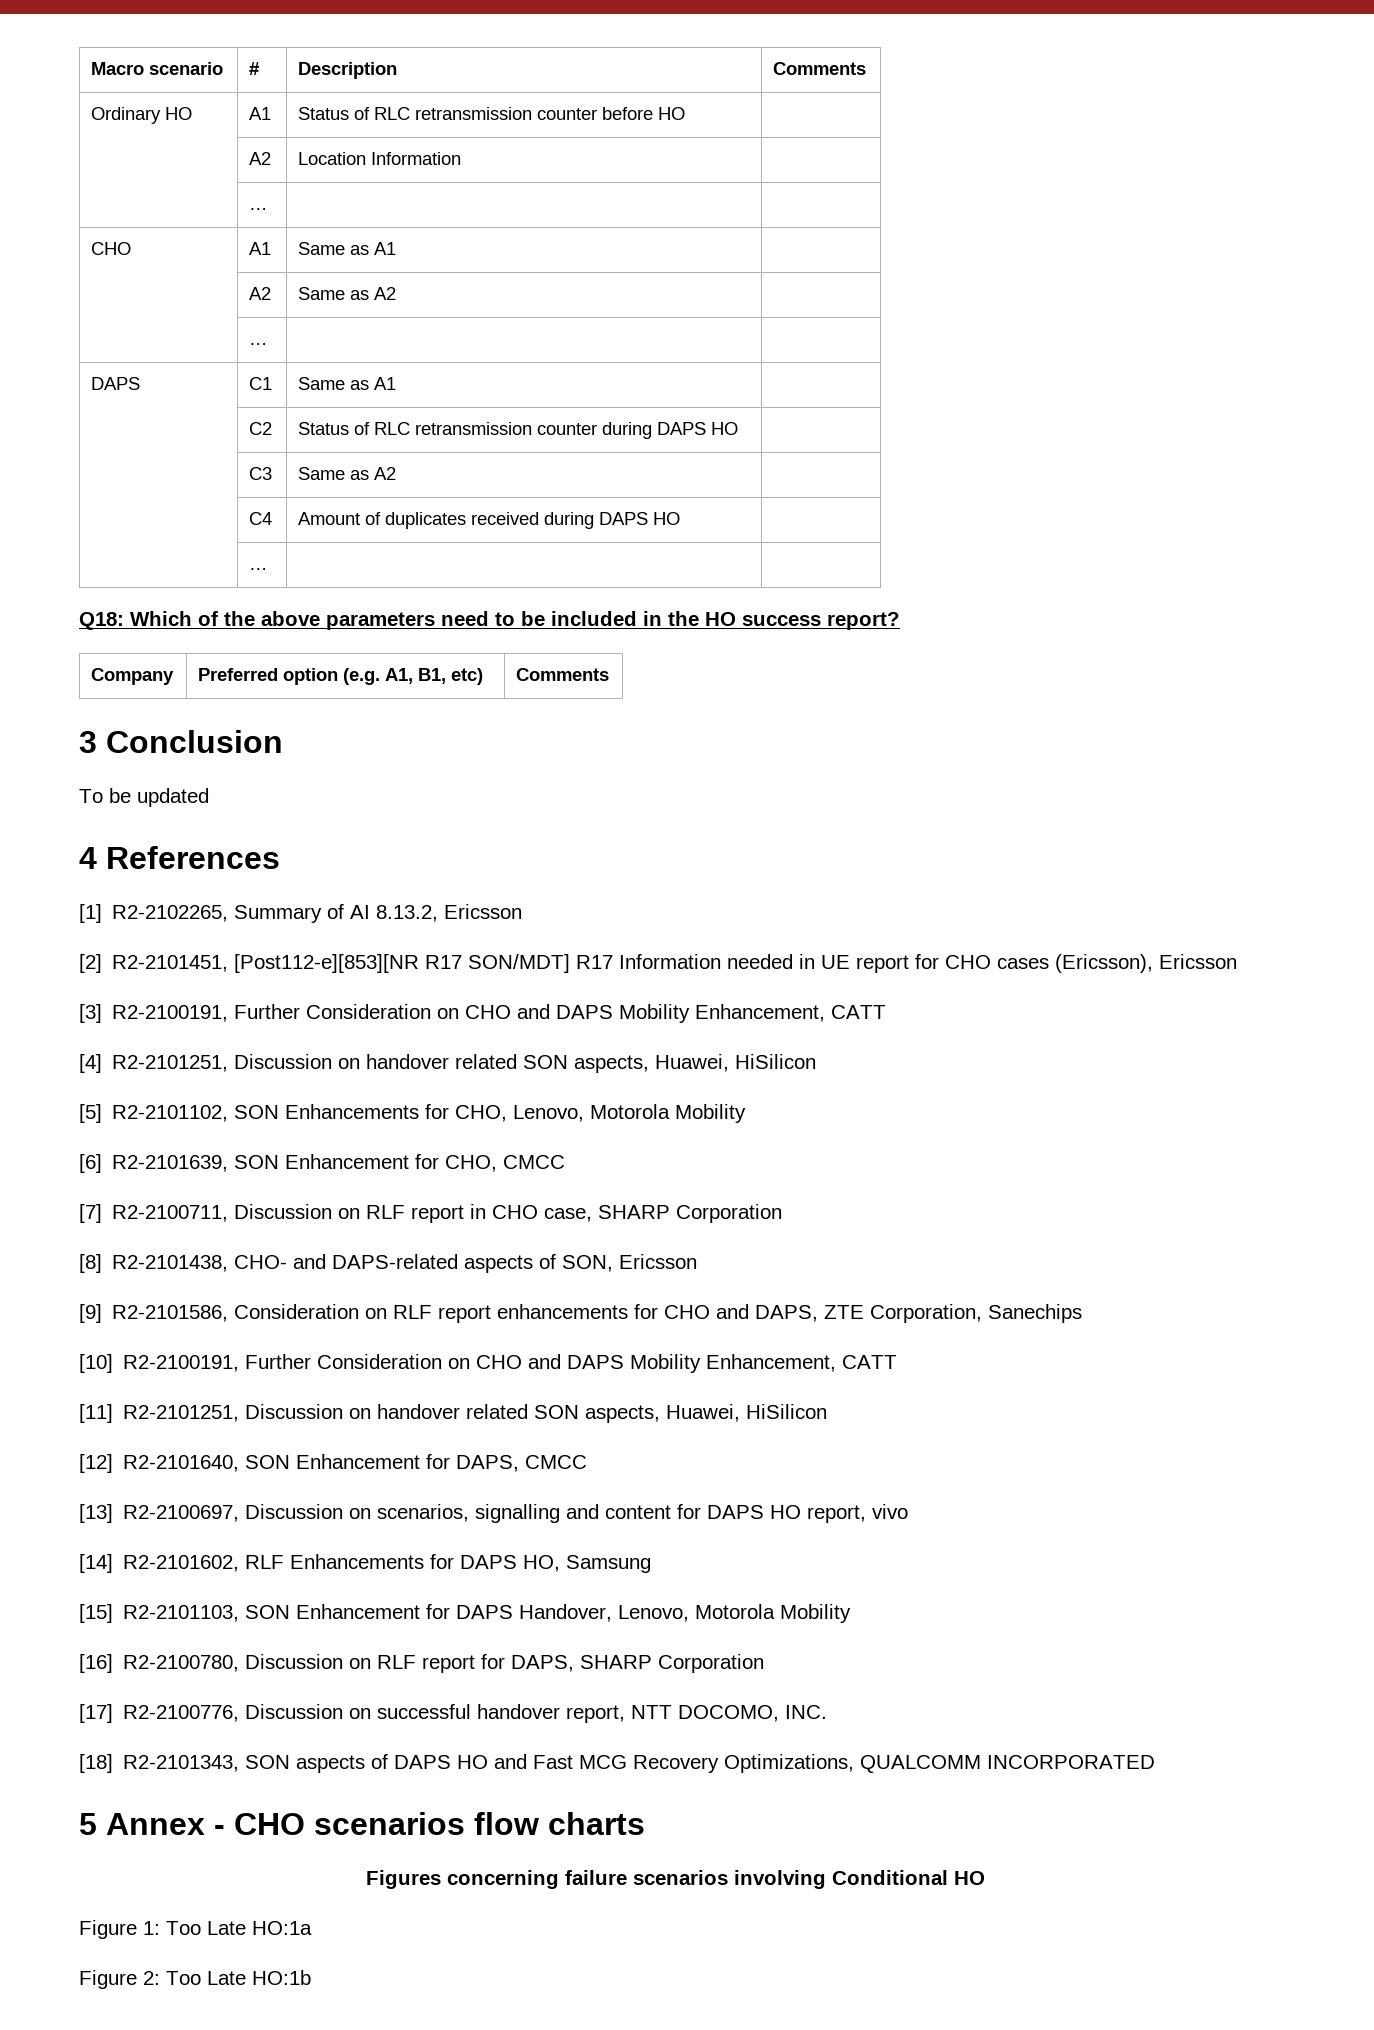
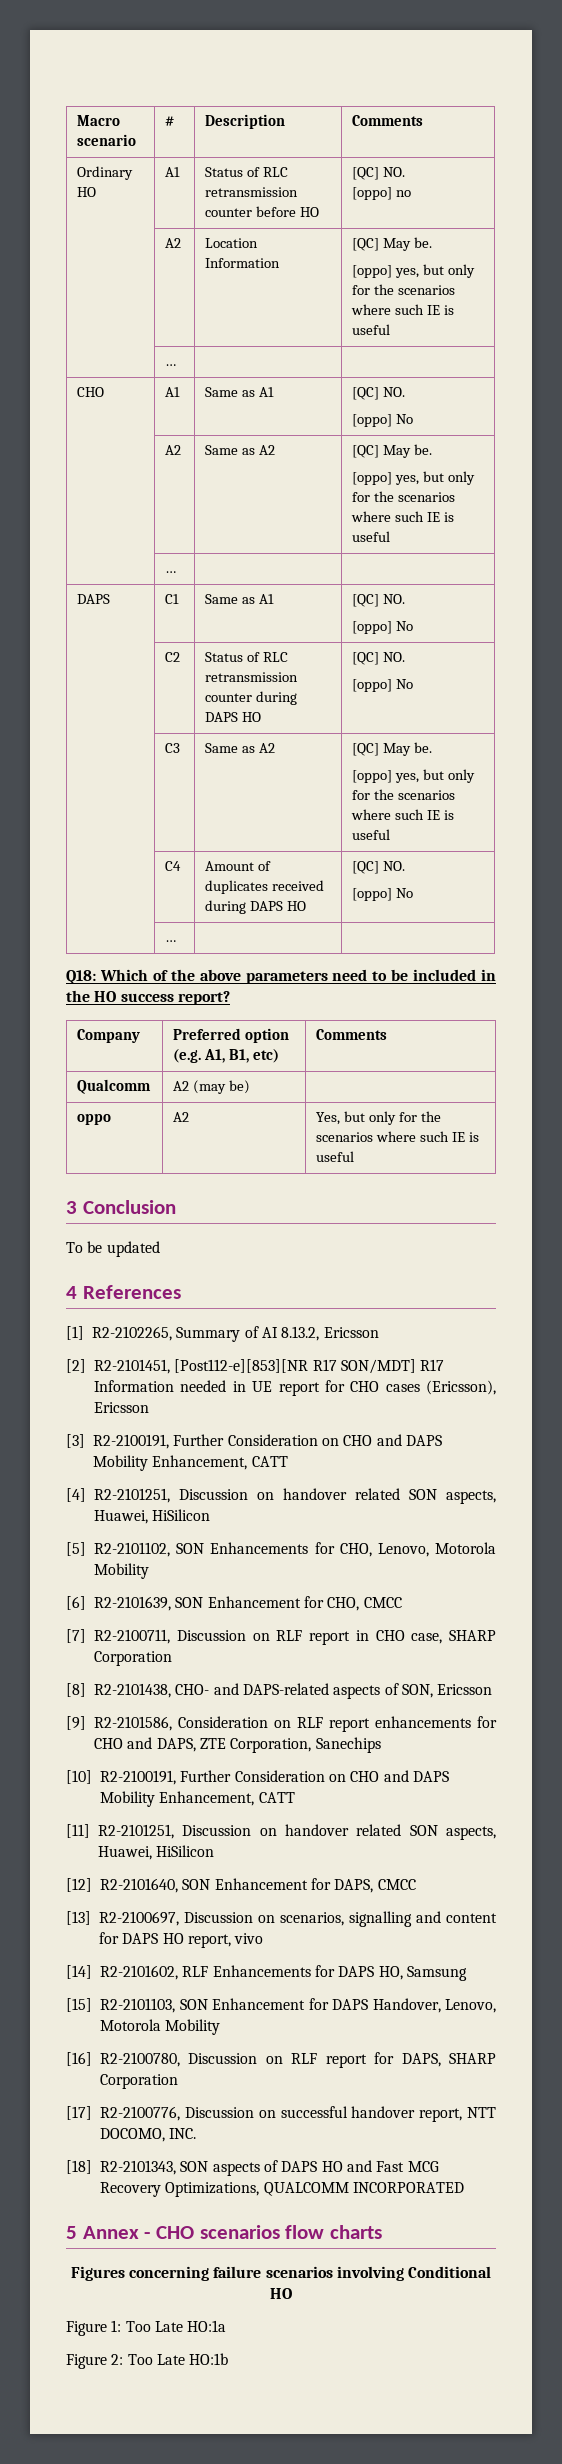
- Ordinary HO | A1 | Status of RLC retransmission counter before HO |
+ Ordinary HO | A1 | Status of RLC retransmission counter before HO | [QC] NO.
+ [oppo] no
- | A2 | Location Information |
+ | A2 | Location Information | [QC] May be.
+ [oppo] yes, but only for the scenarios where such IE is useful
- CHO | A1 | Same as A1 |
+ CHO | A1 | Same as A1 | [QC] NO.
+ [oppo] No
- | A2 | Same as A2 |
+ | A2 | Same as A2 | [QC] May be.
+ [oppo] yes, but only for the scenarios where such IE is useful
- DAPS | C1 | Same as A1 |
+ DAPS | C1 | Same as A1 | [QC] NO.
+ [oppo] No
- | C2 | Status of RLC retransmission counter during DAPS HO |
+ | C2 | Status of RLC retransmission counter during DAPS HO | [QC] NO.
+ [oppo] No
- | C3 | Same as A2 |
+ | C3 | Same as A2 | [QC] May be.
+ [oppo] yes, but only for the scenarios where such IE is useful
- | C4 | Amount of duplicates received during DAPS HO |
+ | C4 | Amount of duplicates received during DAPS HO | [QC] NO.
+ [oppo] No
+ Qualcomm | A2 (may be) |
+ oppo | A2 | Yes, but only for the scenarios where such IE is useful

